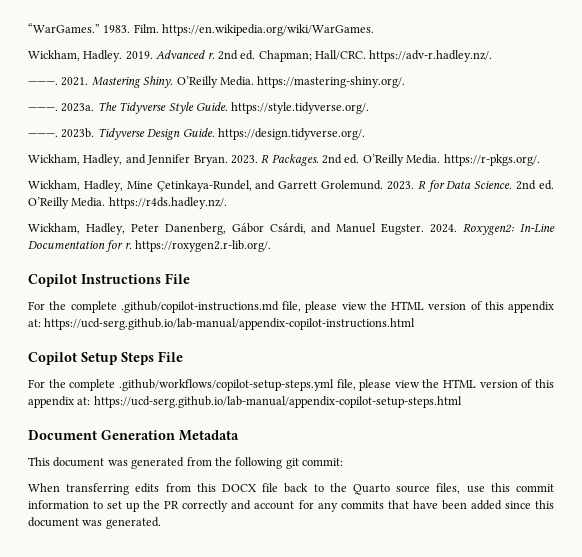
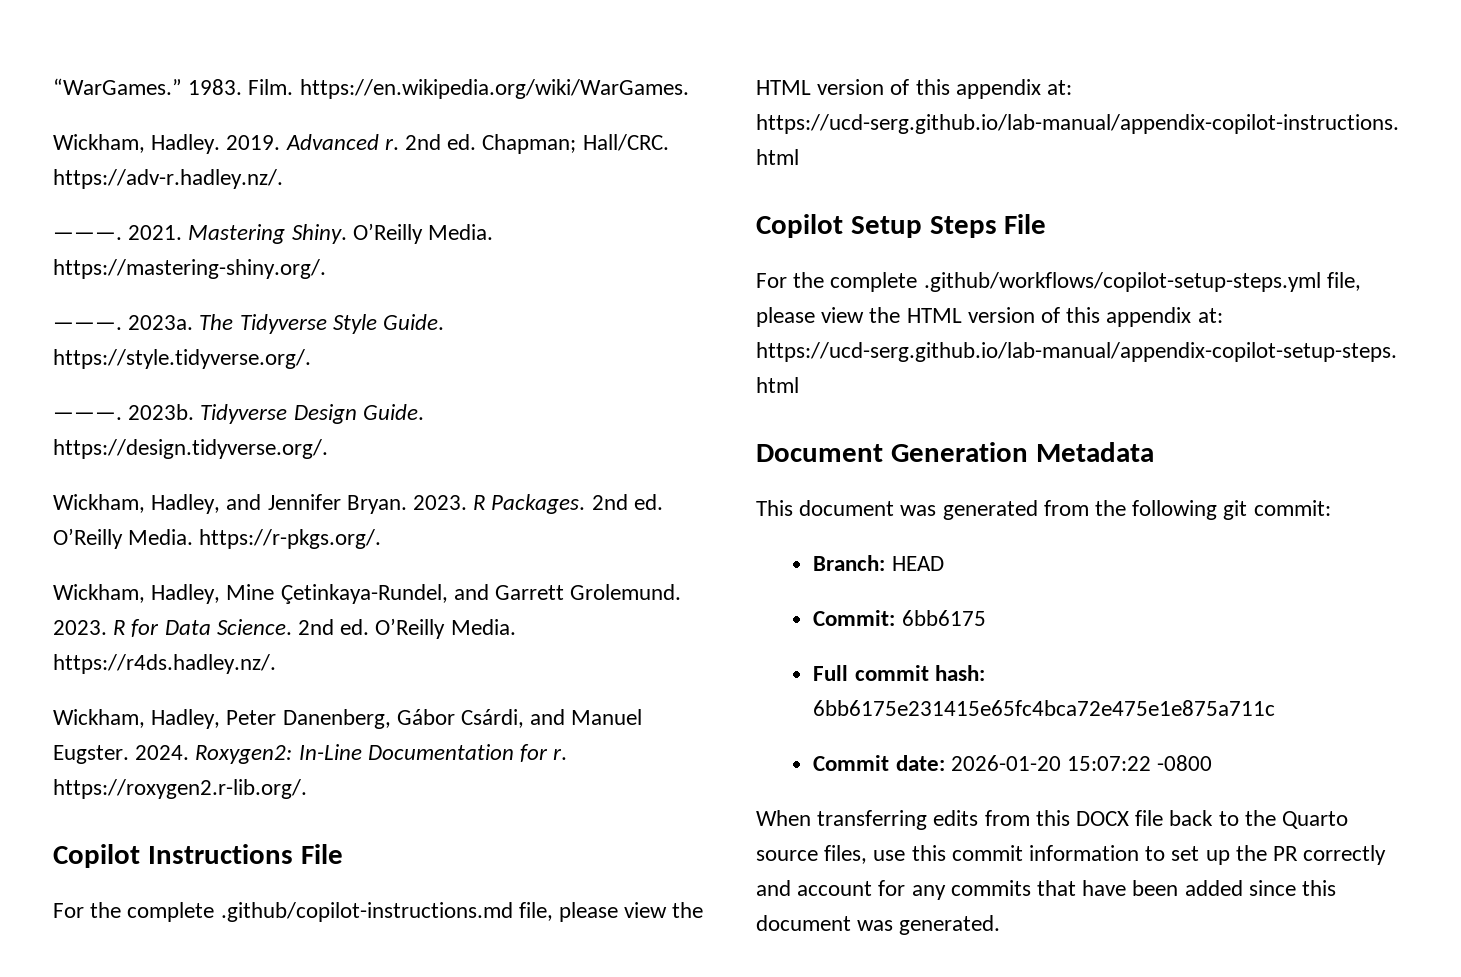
+ Branch: HEAD
+ Commit: 6bb6175
+ Full commit hash: 6bb6175e231415e65fc4bca72e475e1e875a711c
+ Commit date: 2026-01-20 15:07:22 -0800

